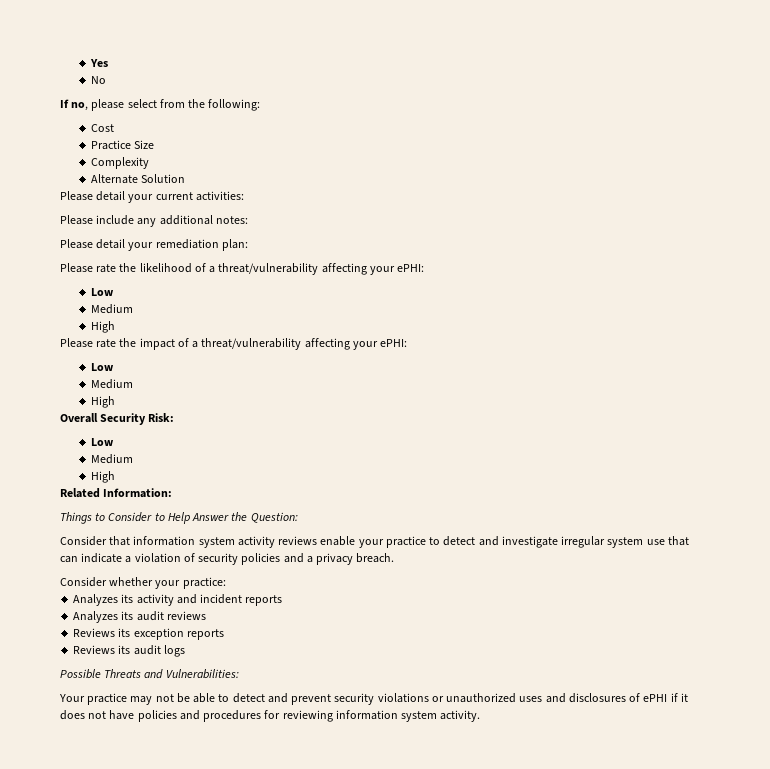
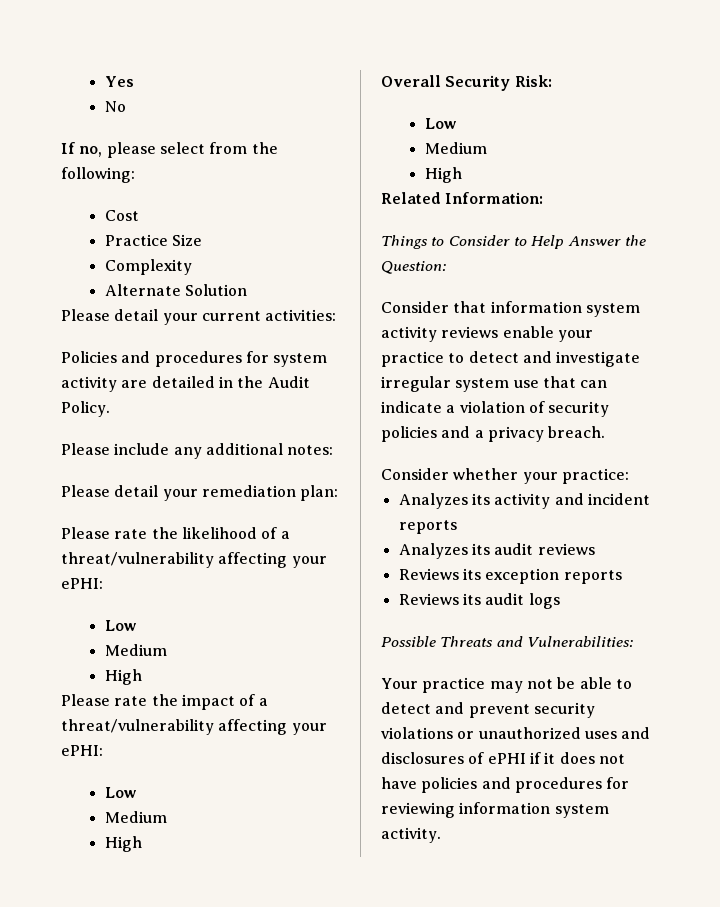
+ Policies and procedures for system activity are detailed in the Audit Policy.

